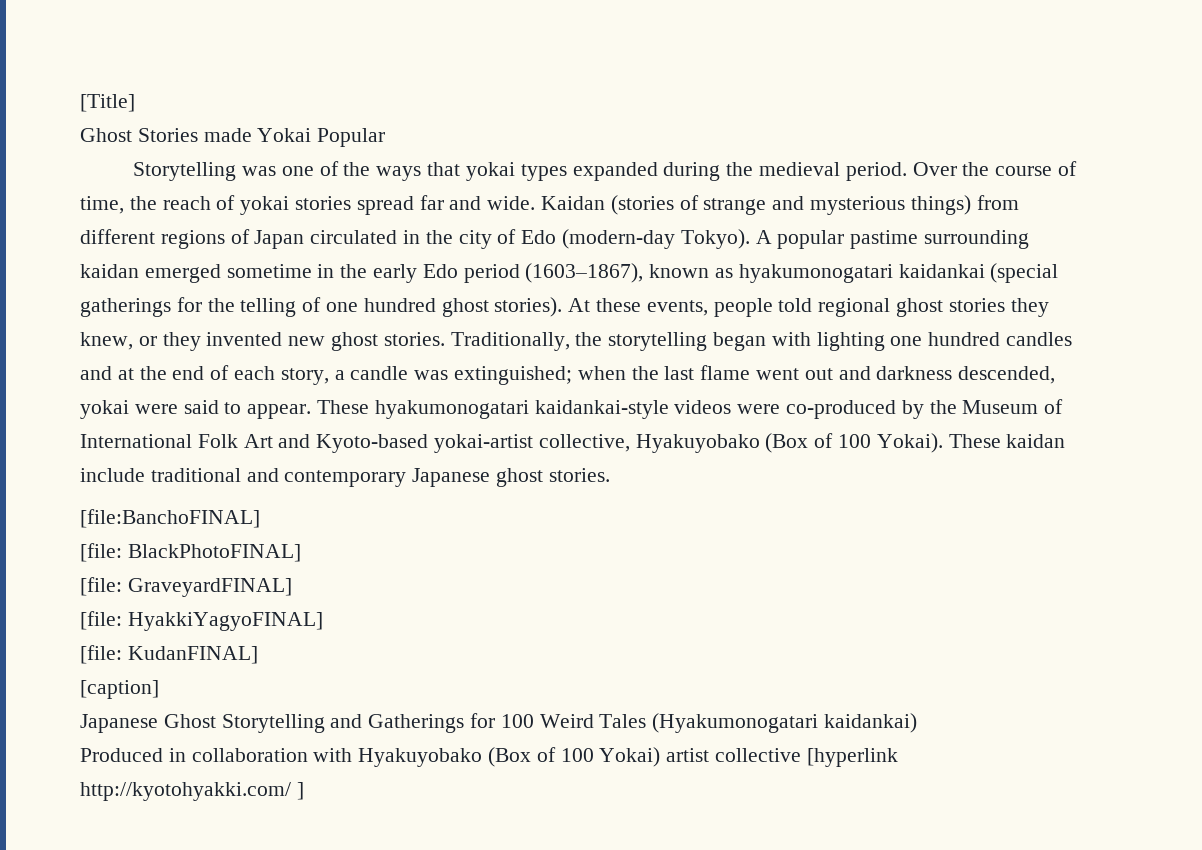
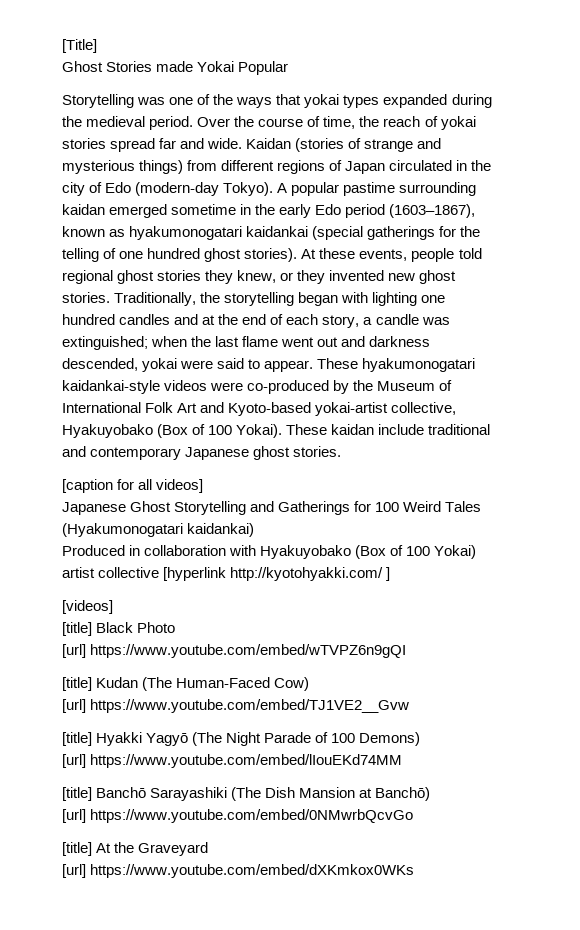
- [file:BanchoFINAL]
- [file: BlackPhotoFINAL]
- [file: GraveyardFINAL]
- [file: HyakkiYagyoFINAL]
- [file: KudanFINAL]
- [caption]
+ [caption for all videos]
+ [videos]
+ [title] Black Photo
+ [url] https://www.youtube.com/embed/wTVPZ6n9gQI
+ [title] Kudan (The Human-Faced Cow)
+ [url] https://www.youtube.com/embed/TJ1VE2__Gvw
+ [title] Hyakki Yagyō (The Night Parade of 100 Demons)
+ [url] https://www.youtube.com/embed/lIouEKd74MM
+ [title] Banchō Sarayashiki (The Dish Mansion at Banchō)
+ [url] https://www.youtube.com/embed/0NMwrbQcvGo
+ [title] At the Graveyard
+ [url] https://www.youtube.com/embed/dXKmkox0WKs

